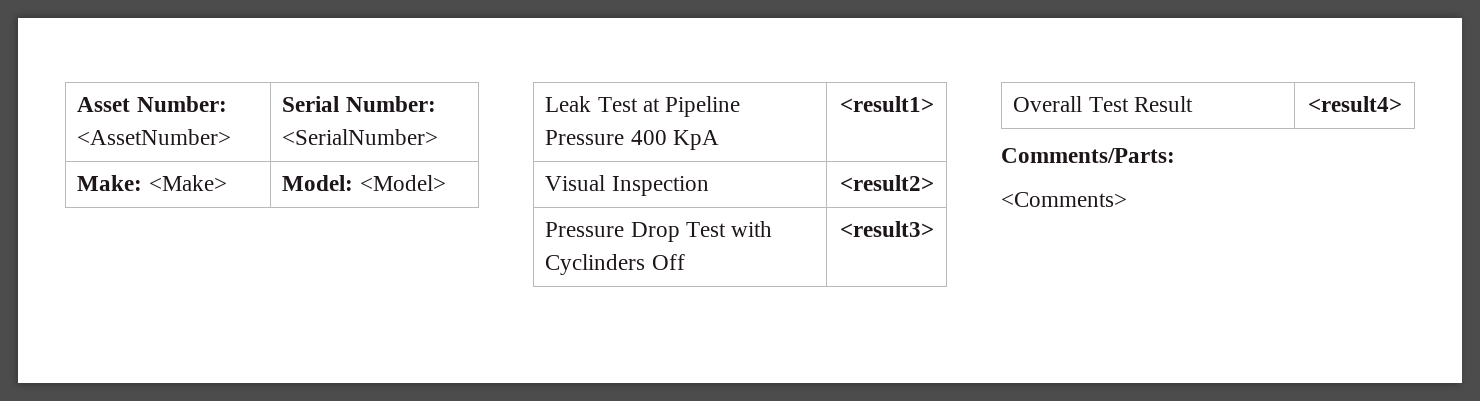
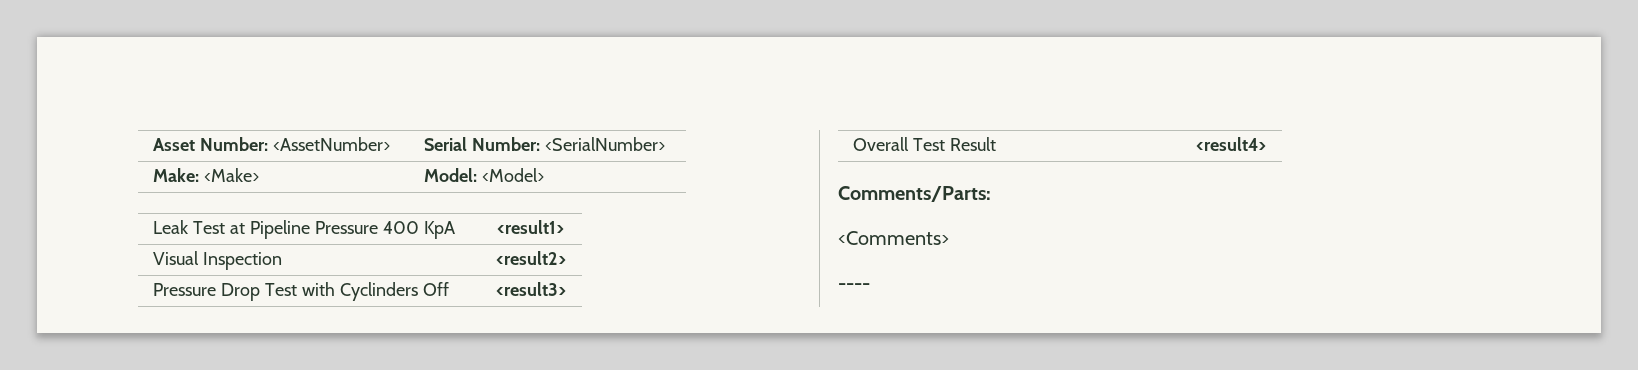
+ ----

